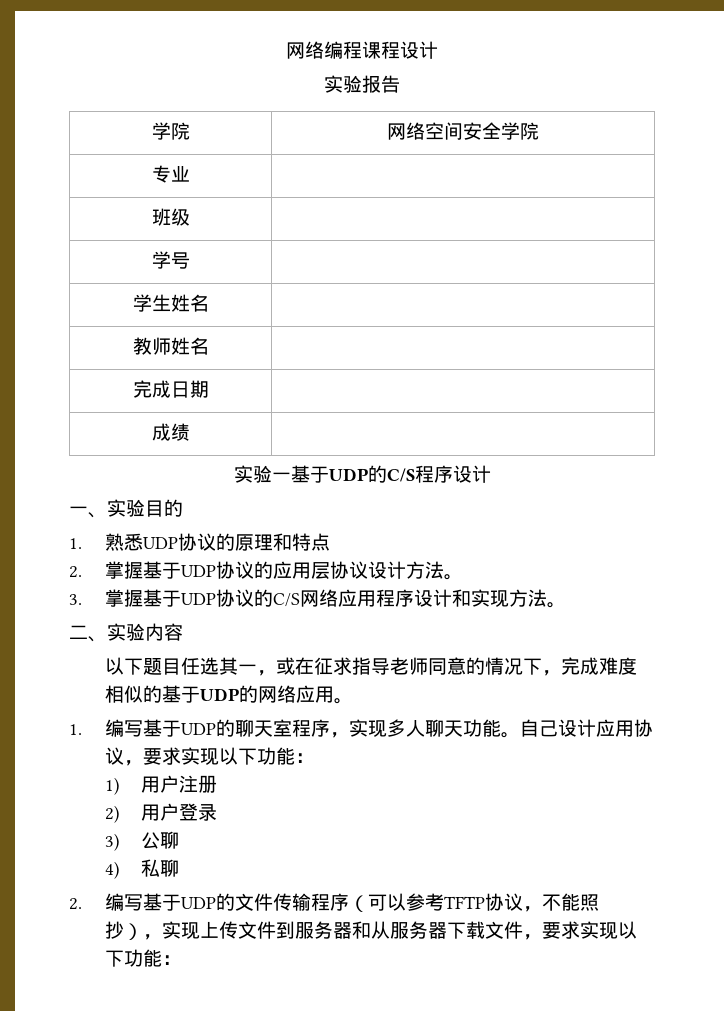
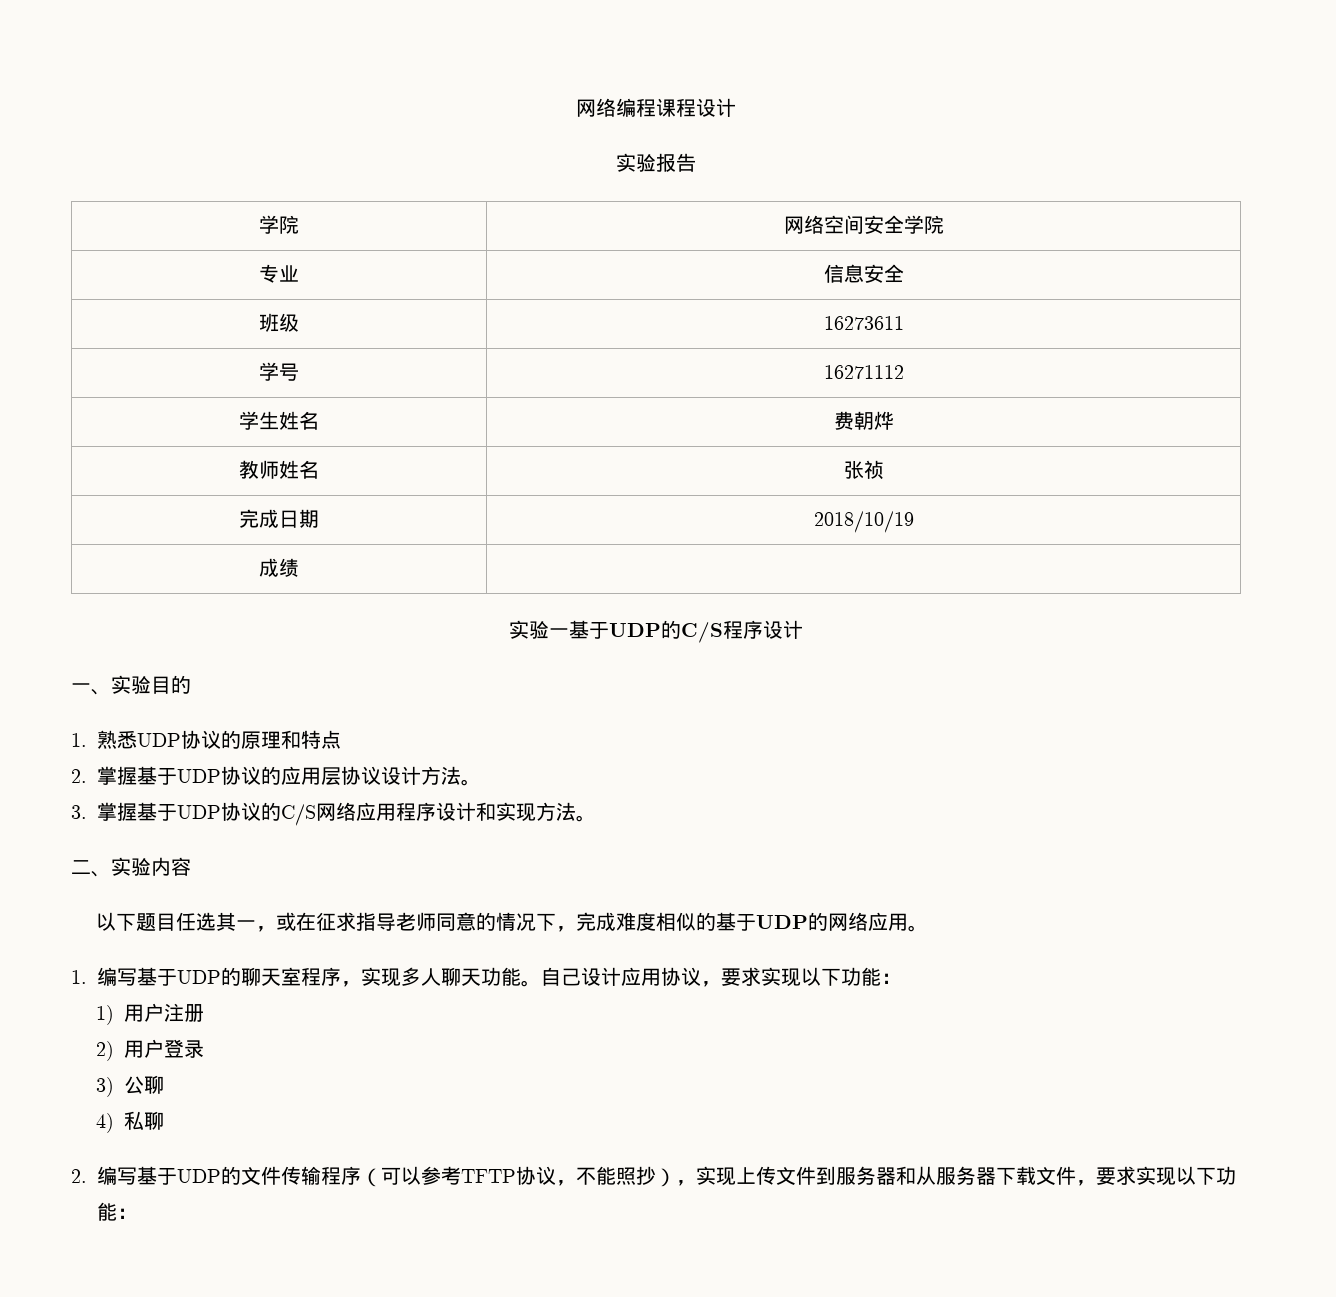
- 专业 |
+ 专业 | 信息安全
- 班级 |
+ 班级 | 16273611
- 学号 |
+ 学号 | 16271112
- 学生姓名 |
+ 学生姓名 | 费朝烨
- 教师姓名 |
+ 教师姓名 | 张祯
- 完成日期 |
+ 完成日期 | 2018/10/19

